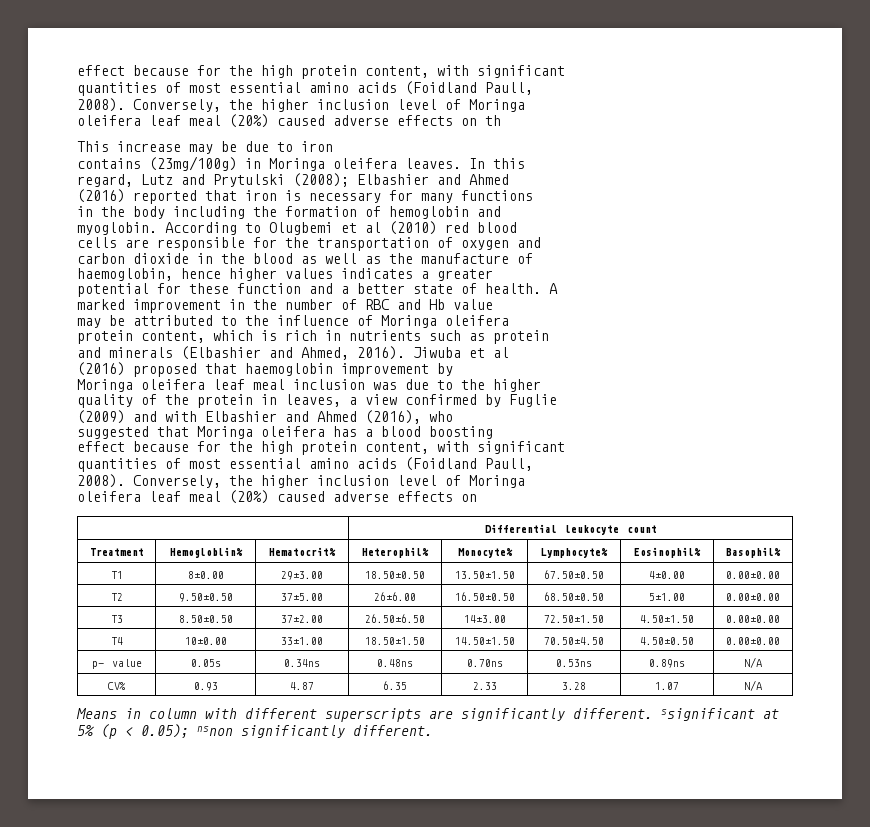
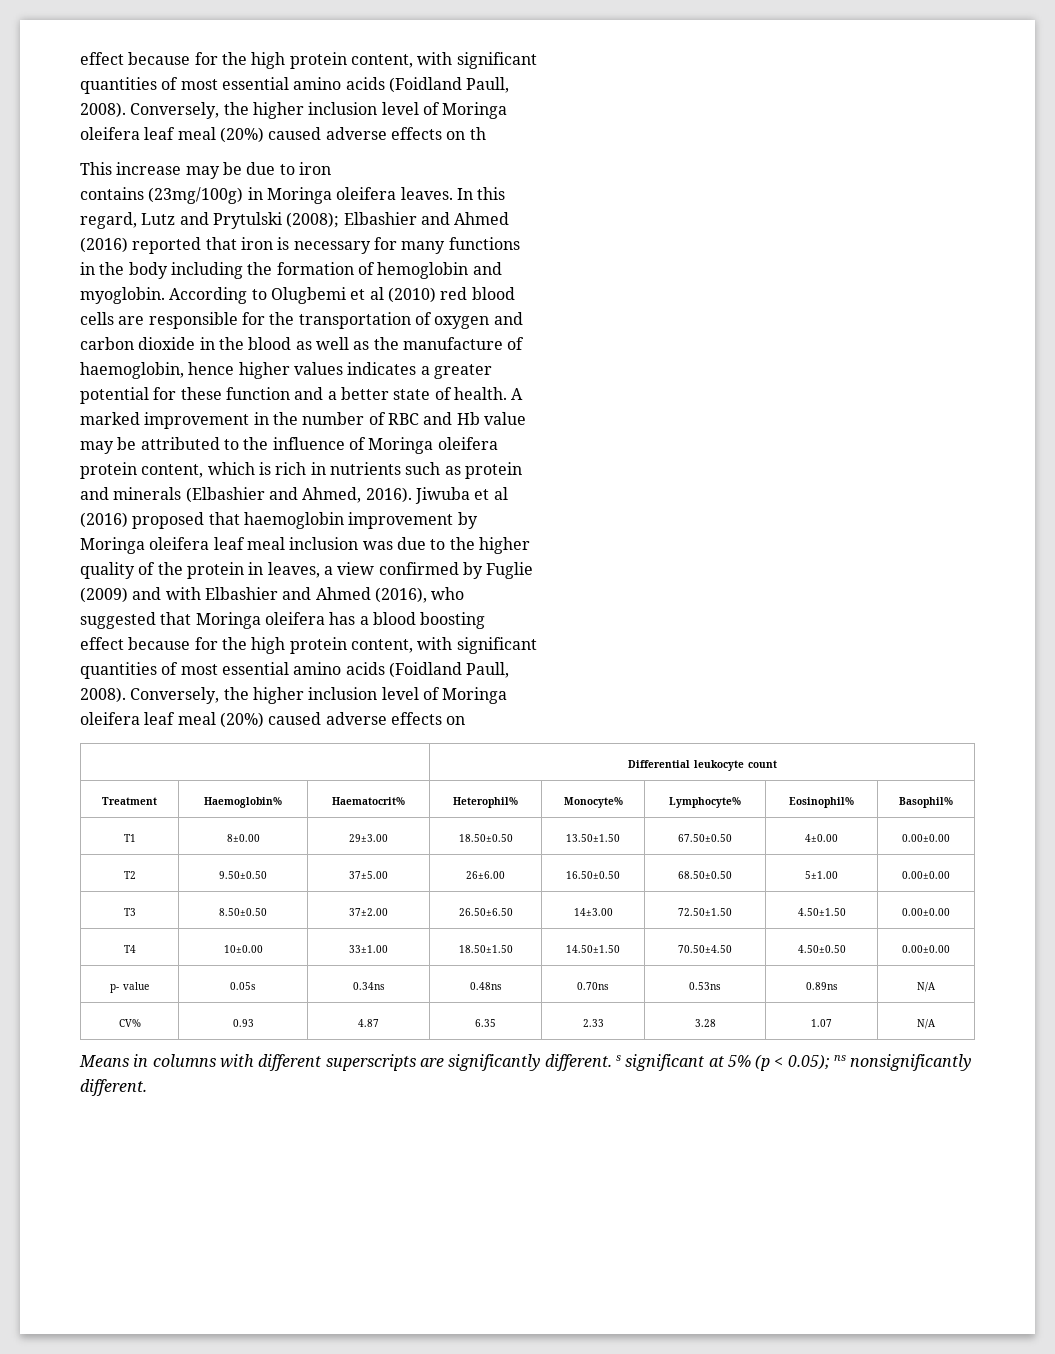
- Treatment | Hemogloblin% | Hematocrit% | Heterophil% | Monocyte% | Lymphocyte% | Eosinophil% | Basophil%
+ Treatment | Haemoglobin% | Haematocrit% | Heterophil% | Monocyte% | Lymphocyte% | Eosinophil% | Basophil%
- Means in column with different superscripts are significantly different. ssignificant at 5% (p < 0.05); nsnon significantly different.
+ Means in columns with different superscripts are significantly different. s significant at 5% (p < 0.05); ns nonsignificantly different.

